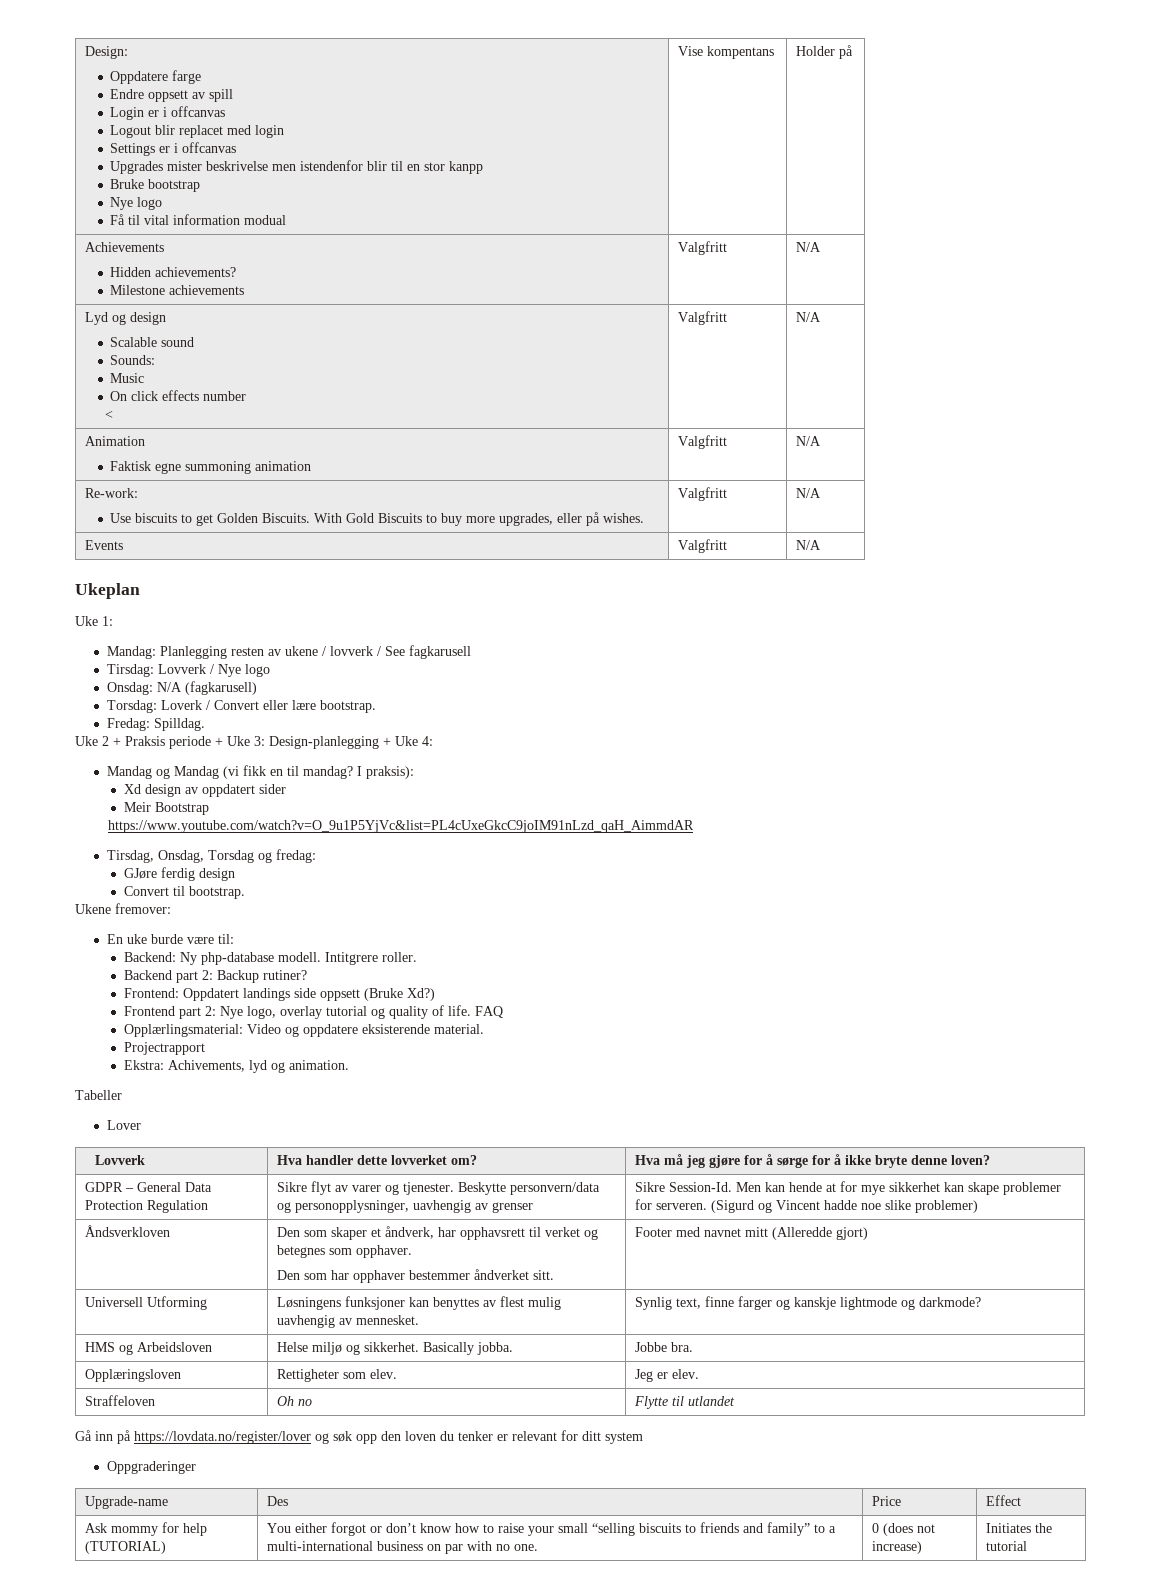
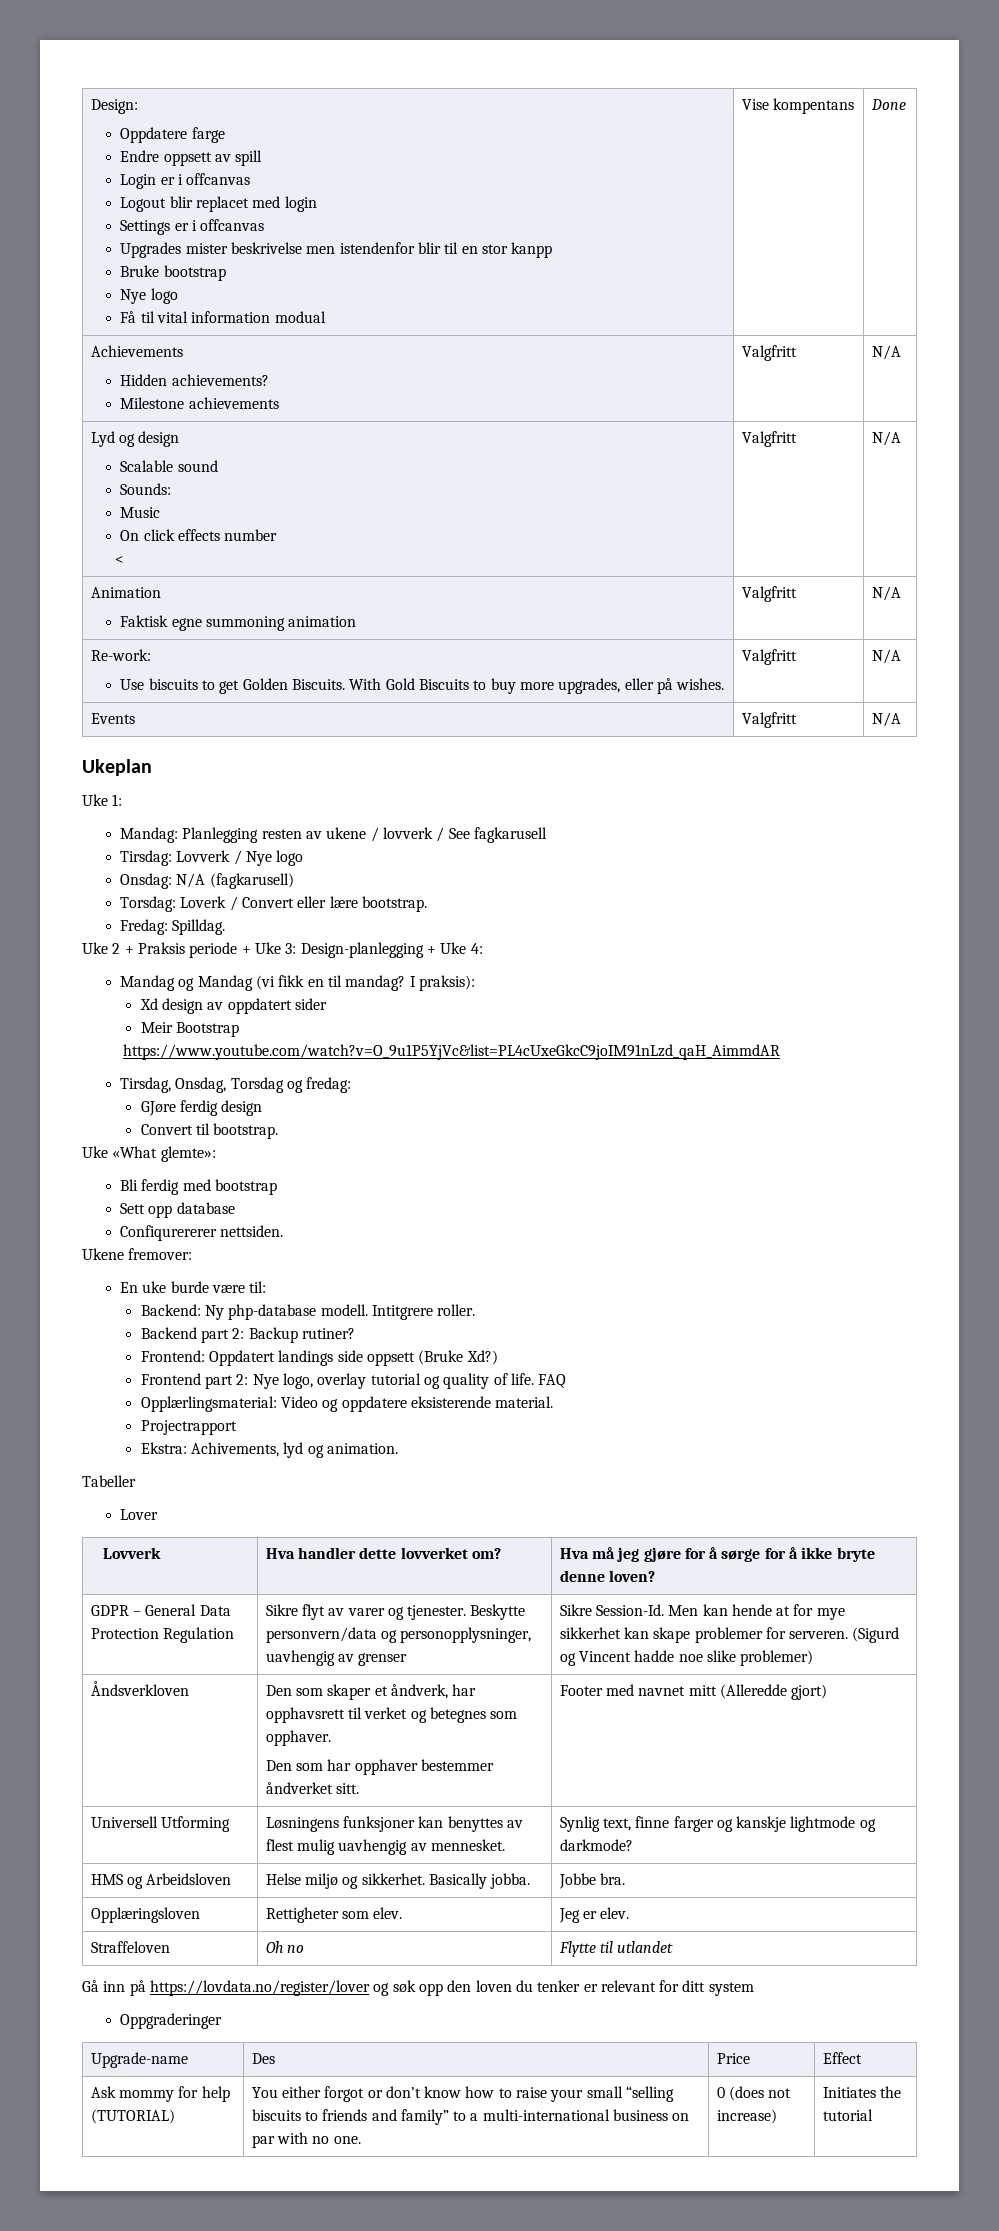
- Holder på
+ Done
+ Uke «What glemte»:
+ Bli ferdig med bootstrap
+ Sett opp database
+ Confiqurererer nettsiden.

